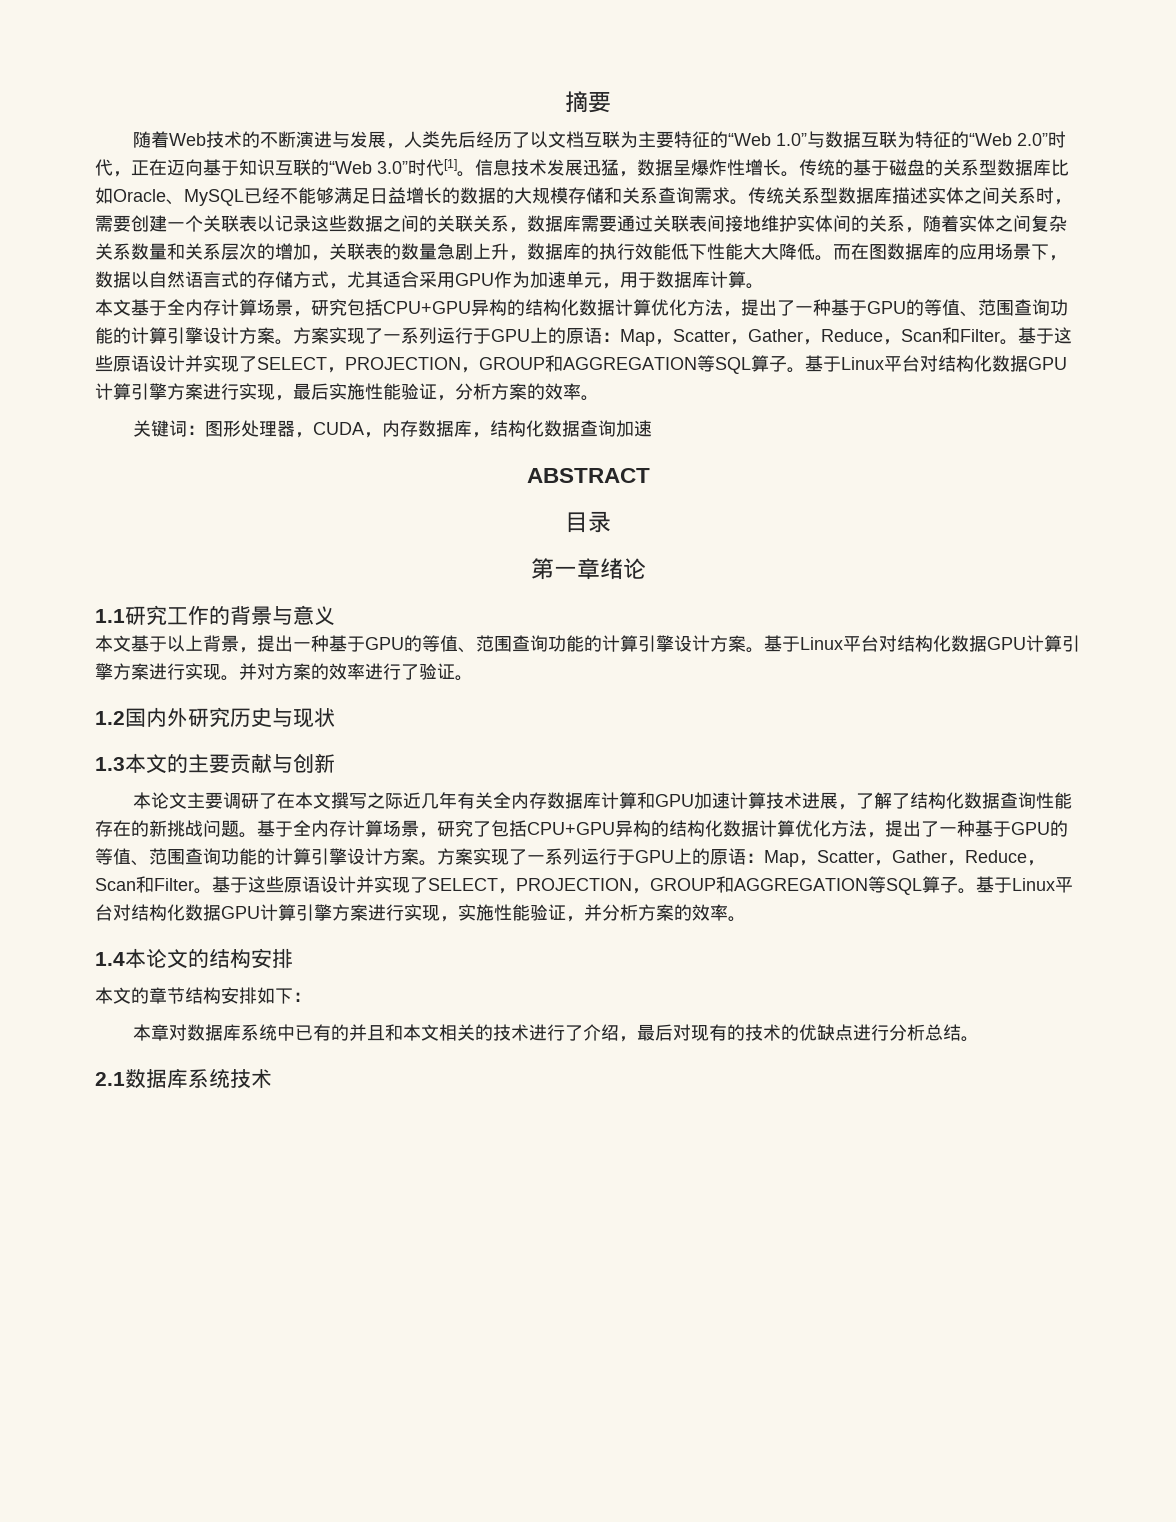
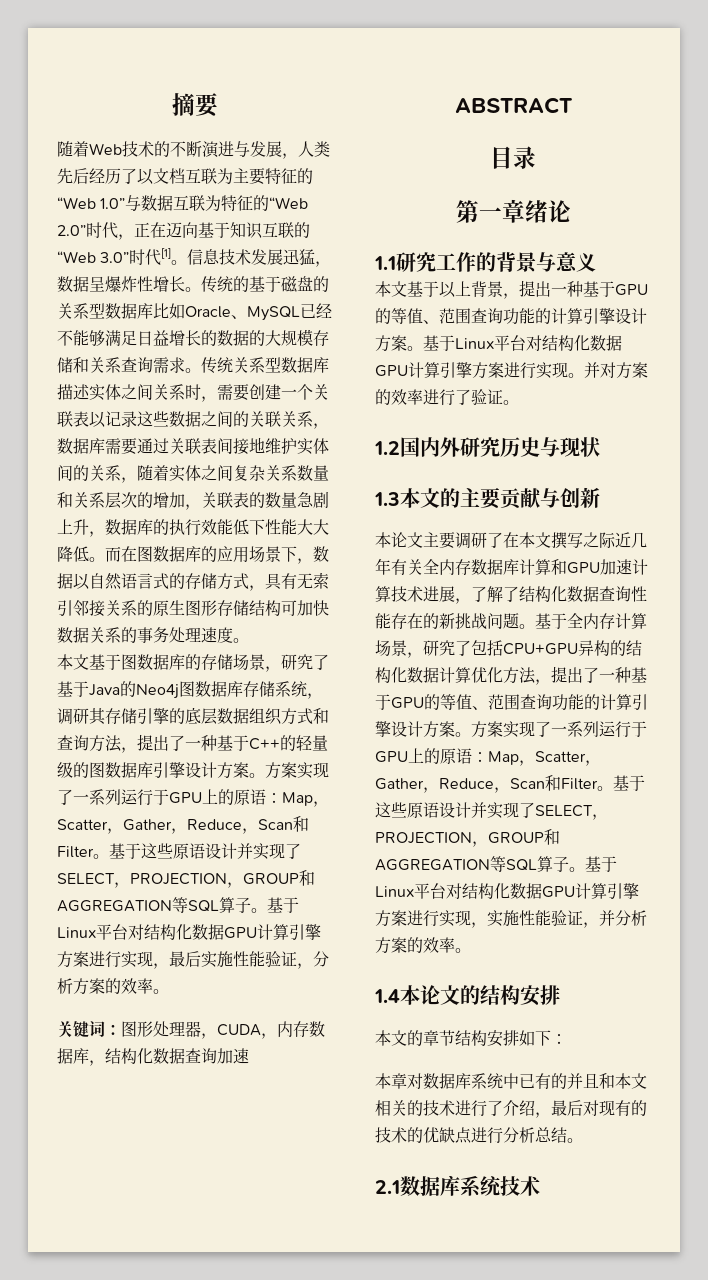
- 而在图数据库的应用场景下，数据以自然语言式的存储方式，尤其适合采用GPU作为加速单元，用于数据库计算。
- 本文基于全内存计算场景，研究包括CPU+GPU异构的结构化数据计算优化方法，提出了一种基于GPU的等值、范围查询功能的计算引擎设计方案。
+ 而在图数据库的应用场景下，数据以自然语言式的存储方式，具有无索引邻接关系的原生图形存储结构可加快数据关系的事务处理速度。
+ 本文基于图数据库的存储场景，研究了基于Java的Neo4j图数据库存储系统，调研其存储引擎的底层数据组织方式和查询方法，提出了一种基于C++的轻量级的图数据库引擎设计方案。

